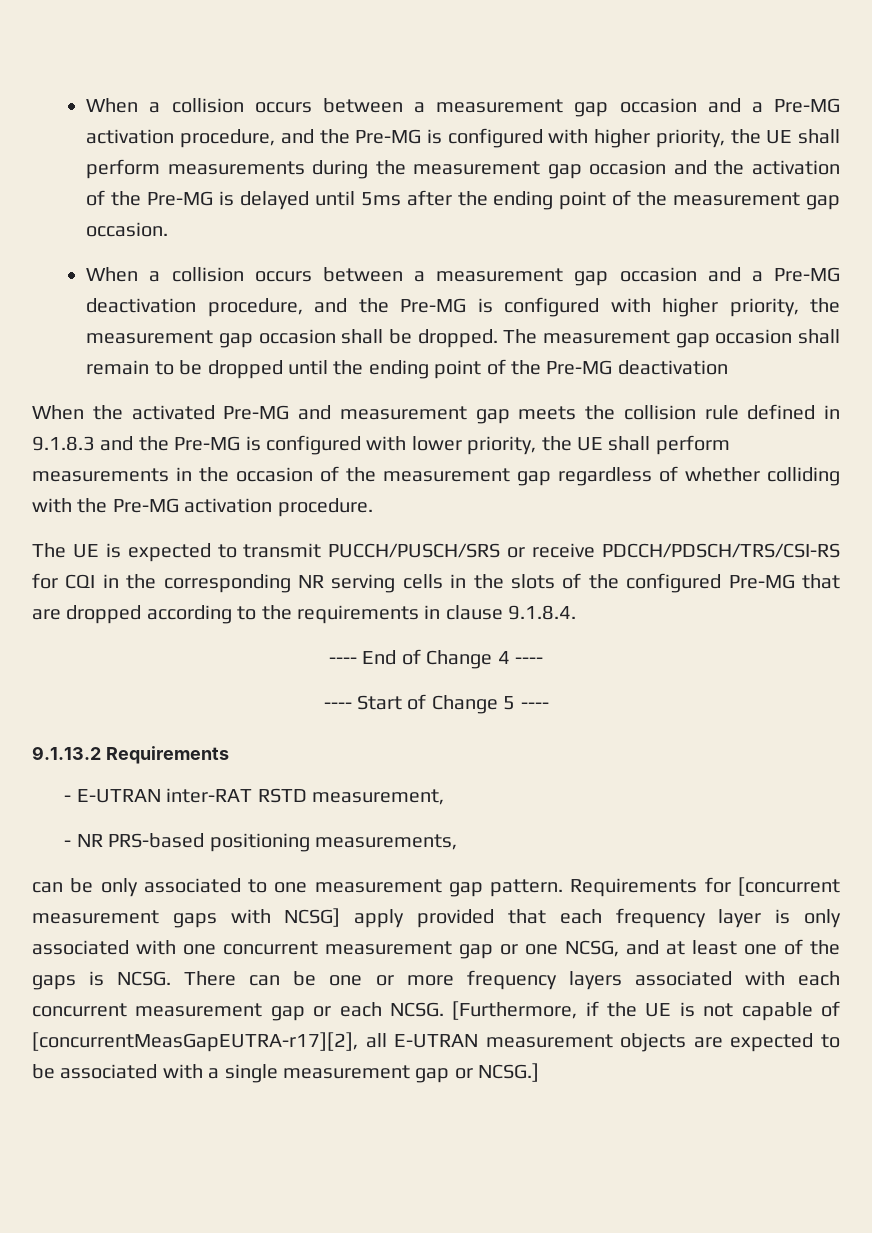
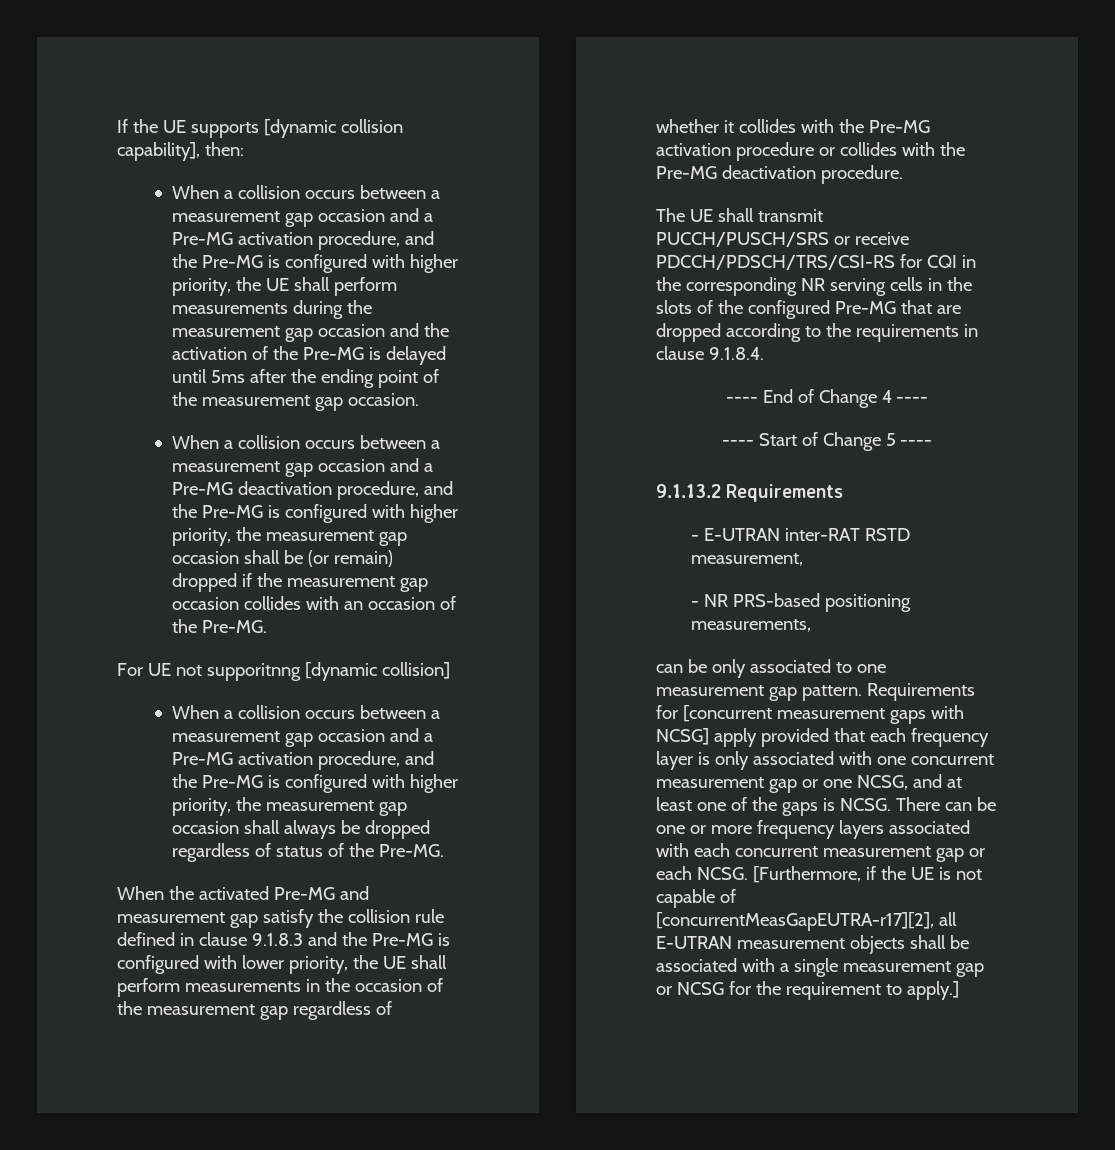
+ If the UE supports [dynamic collision capability], then:
- When a collision occurs between a measurement gap occasion and a Pre-MG deactivation procedure, and the Pre-MG is configured with higher priority, the measurement gap occasion shall be dropped. The measurement gap occasion shall remain to be dropped until the ending point of the Pre-MG deactivation
+ When a collision occurs between a measurement gap occasion and a Pre-MG deactivation procedure, and the Pre-MG is configured with higher priority, the measurement gap occasion shall be (or remain) dropped if the measurement gap occasion collides with an occasion of the Pre-MG.
+ For UE not supporitnng [dynamic collision]
+ When a collision occurs between a measurement gap occasion and a Pre-MG activation procedure, and the Pre-MG is configured with higher priority, the measurement gap occasion shall always be dropped regardless of status of the Pre-MG.
- When the activated Pre-MG and measurement gap meets the collision rule defined in 9.1.8.3 and the Pre-MG is configured with lower priority, the UE shall perform measurements in the occasion of the measurement gap regardless of whether colliding with the Pre-MG activation procedure.
+ When the activated Pre-MG and measurement gap satisfy the collision rule defined in clause 9.1.8.3 and the Pre-MG is configured with lower priority, the UE shall perform measurements in the occasion of the measurement gap regardless of whether it collides with the Pre-MG activation procedure or collides with the Pre-MG deactivation procedure.
- The UE is expected to transmit PUCCH/PUSCH/SRS or receive PDCCH/PDSCH/TRS/CSI-RS for CQI in the corresponding NR serving cells in the slots of the configured Pre-MG that are dropped according to the requirements in clause 9.1.8.4.
+ The UE shall transmit PUCCH/PUSCH/SRS or receive PDCCH/PDSCH/TRS/CSI-RS for CQI in the corresponding NR serving cells in the slots of the configured Pre-MG that are dropped according to the requirements in clause 9.1.8.4.
- [Furthermore, if the UE is not capable of [concurrentMeasGapEUTRA-r17][2], all E-UTRAN measurement objects are expected to be associated with a single measurement gap or NCSG.]
+ [Furthermore, if the UE is not capable of [concurrentMeasGapEUTRA-r17][2], all E-UTRAN measurement objects shall be associated with a single measurement gap or NCSG for the requirement to apply.]

